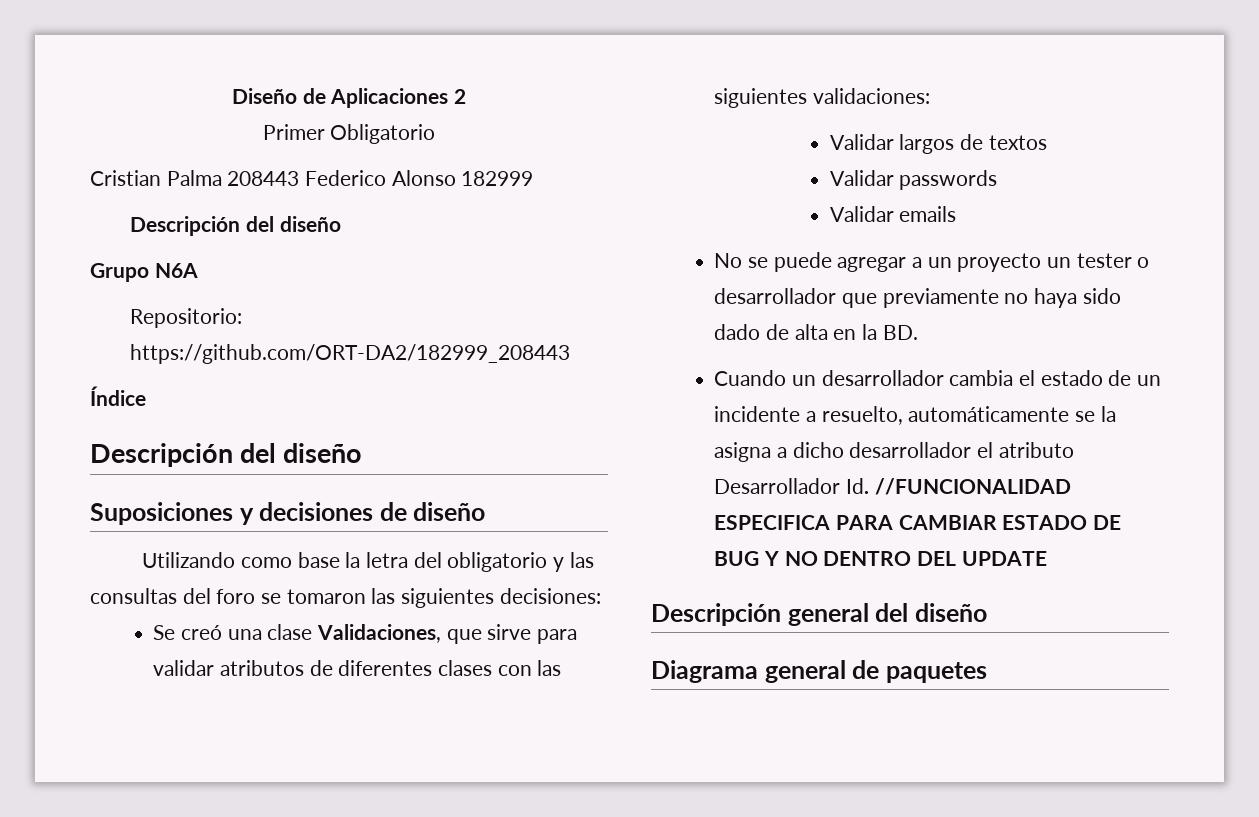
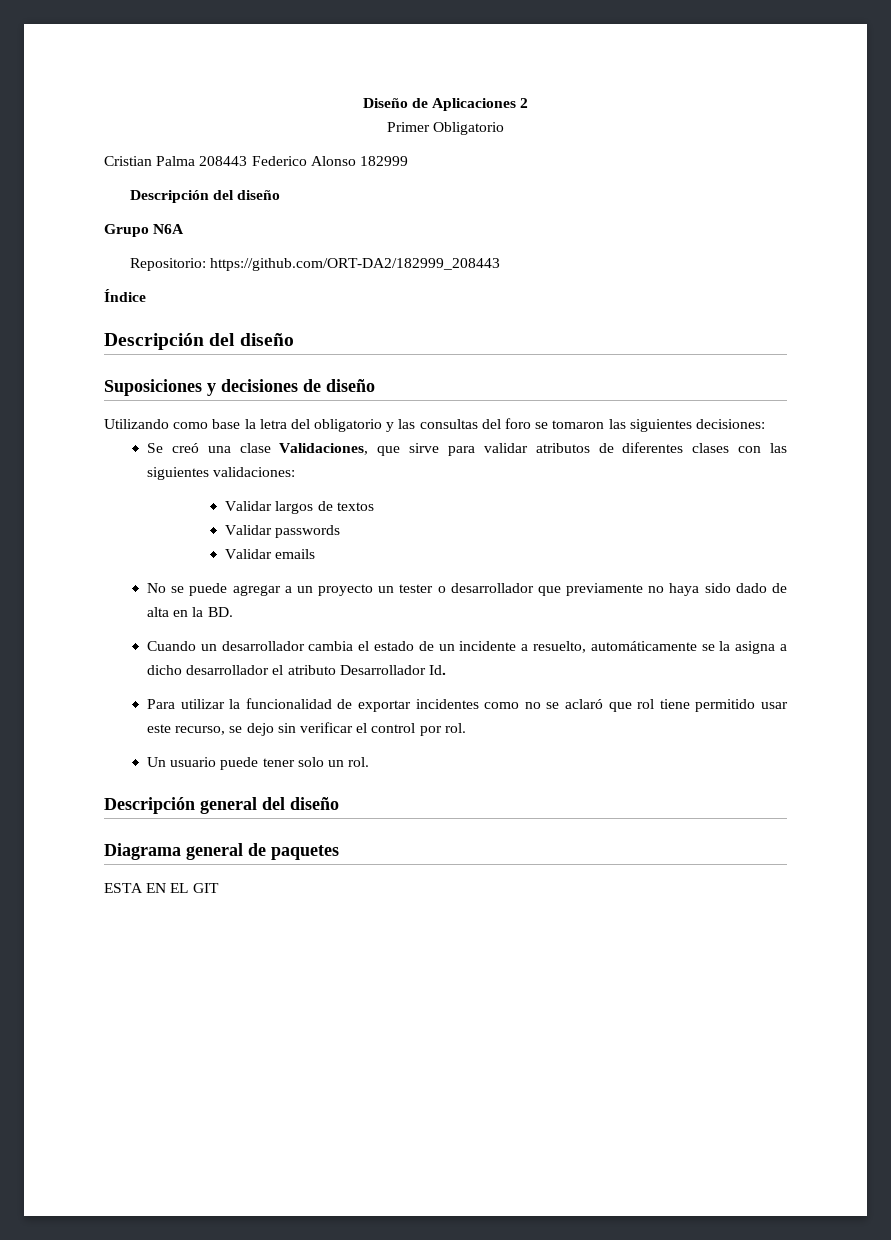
- Cuando un desarrollador cambia el estado de un incidente a resuelto, automáticamente se la asigna a dicho desarrollador el atributo Desarrollador Id. //FUNCIONALIDAD ESPECIFICA PARA CAMBIAR ESTADO DE BUG Y NO DENTRO DEL UPDATE
+ Cuando un desarrollador cambia el estado de un incidente a resuelto, automáticamente se la asigna a dicho desarrollador el atributo Desarrollador Id.
+ Para utilizar la funcionalidad de exportar incidentes como no se aclaró que rol tiene permitido usar este recurso, se dejo sin verificar el control por rol.
+ Un usuario puede tener solo un rol.
+ ESTA EN EL GIT

